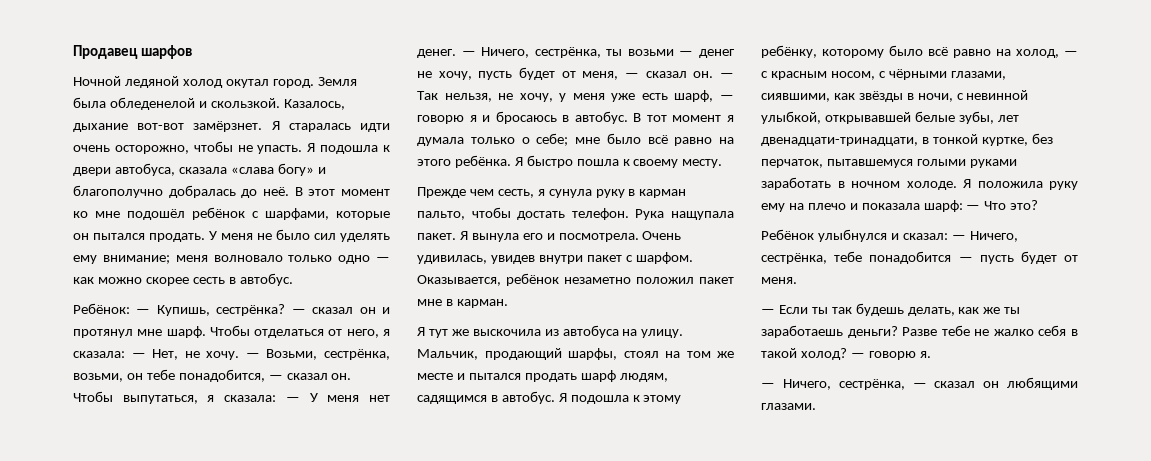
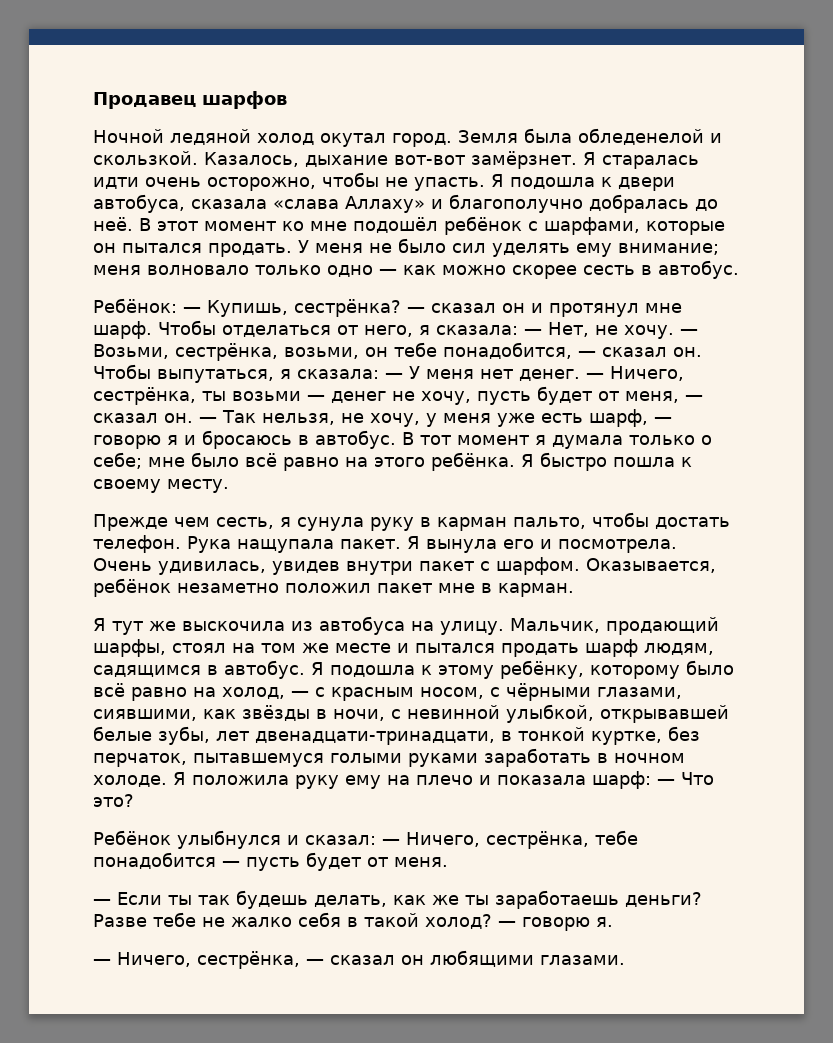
- Я подошла к двери автобуса, сказала «слава богу» и благополучно добралась до неё.
+ Я подошла к двери автобуса, сказала «слава Аллаху» и благополучно добралась до неё.

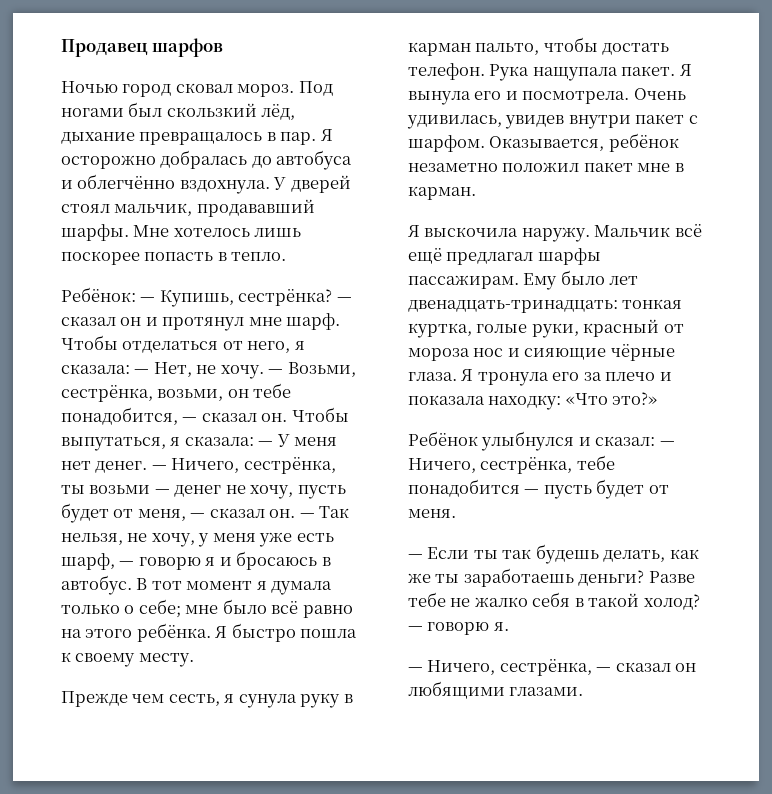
- Ночной ледяной холод окутал город. Земля была обледенелой и скользкой. Казалось, дыхание вот-вот замёрзнет. Я старалась идти очень осторожно, чтобы не упасть. Я подошла к двери автобуса, сказала «слава Аллаху» и благополучно добралась до неё. В этот момент ко мне подошёл ребёнок с шарфами, которые он пытался продать. У меня не было сил уделять ему внимание; меня волновало только одно — как можно скорее сесть в автобус.
+ Ночью город сковал мороз. Под ногами был скользкий лёд, дыхание превращалось в пар. Я осторожно добралась до автобуса и облегчённо вздохнула. У дверей стоял мальчик, продававший шарфы. Мне хотелось лишь поскорее попасть в тепло.
- Я тут же выскочила из автобуса на улицу. Мальчик, продающий шарфы, стоял на том же месте и пытался продать шарф людям, садящимся в автобус. Я подошла к этому ребёнку, которому было всё равно на холод, — с красным носом, с чёрными глазами, сиявшими, как звёзды в ночи, с невинной улыбкой, открывавшей белые зубы, лет двенадцати-тринадцати, в тонкой куртке, без перчаток, пытавшемуся голыми руками заработать в ночном холоде. Я положила руку ему на плечо и показала шарф: — Что это?
+ Я выскочила наружу. Мальчик всё ещё предлагал шарфы пассажирам. Ему было лет двенадцать-тринадцать: тонкая куртка, голые руки, красный от мороза нос и сияющие чёрные глаза. Я тронула его за плечо и показала находку: «Что это?»

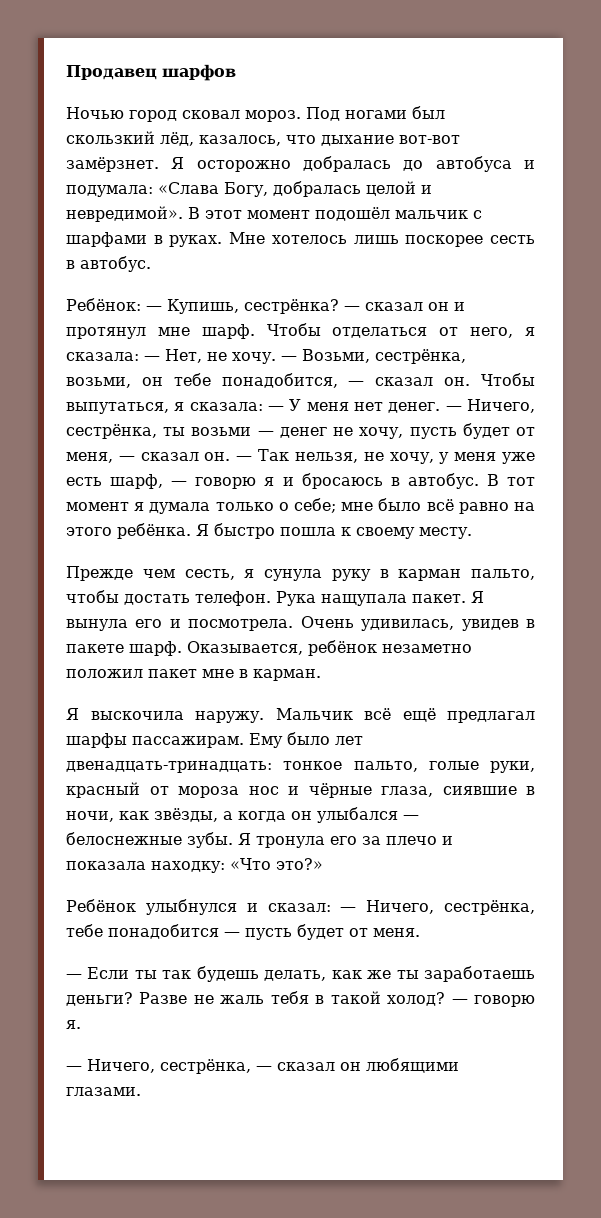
- Под ногами был скользкий лёд, дыхание превращалось в пар.
+ Под ногами был скользкий лёд, казалось, что дыхание вот-вот замёрзнет.
- Я осторожно добралась до автобуса и облегчённо вздохнула. У дверей стоял мальчик, продававший шарфы.
+ Я осторожно добралась до автобуса и подумала: «Слава Богу, добралась целой и невредимой». В этот момент подошёл мальчик с шарфами в руках.
- Мне хотелось лишь поскорее попасть в тепло.
+ Мне хотелось лишь поскорее сесть в автобус.
- Очень удивилась, увидев внутри пакет с шарфом.
+ Очень удивилась, увидев в пакете шарф.
- Ему было лет двенадцать-тринадцать: тонкая куртка, голые руки, красный от мороза нос и сияющие чёрные глаза.
+ Ему было лет двенадцать-тринадцать: тонкое пальто, голые руки, красный от мороза нос и чёрные глаза, сиявшие в ночи, как звёзды, а когда он улыбался — белоснежные зубы.
- Разве тебе не жалко себя в такой холод?
+ Разве не жаль тебя в такой холод?

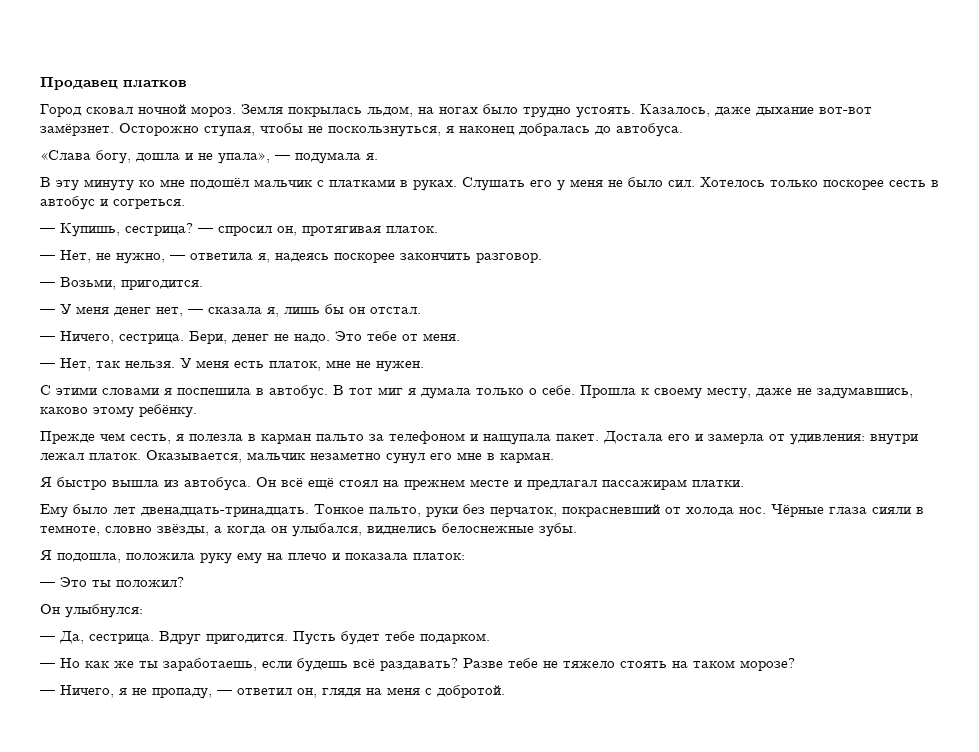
- Продавец шарфов
- Ночью город сковал мороз. Под ногами был скользкий лёд, казалось, что дыхание вот-вот замёрзнет. Я осторожно добралась до автобуса и подумала: «Слава Богу, добралась целой и невредимой». В этот момент подошёл мальчик с шарфами в руках.
+ Продавец платков
+ Город сковал ночной мороз. Земля покрылась льдом, на ногах было трудно устоять. Казалось, даже дыхание вот-вот замёрзнет. Осторожно ступая, чтобы не поскользнуться, я наконец добралась до автобуса.
+ «Слава богу, дошла и не упала», — подумала я.
+ В эту минуту ко мне подошёл мальчик с платками в руках.
- Мне хотелось лишь поскорее сесть в автобус.
- Ребёнок: — Купишь, сестрёнка? — сказал он и протянул мне шарф. Чтобы отделаться от него, я сказала: — Нет, не хочу. — Возьми, сестрёнка, возьми, он тебе понадобится, — сказал он. Чтобы выпутаться, я сказала: — У меня нет денег. — Ничего, сестрёнка, ты возьми — денег не хочу, пусть будет от меня, — сказал он. — Так нельзя, не хочу, у меня уже есть шарф, — говорю я и бросаюсь в автобус.
+ Слушать его у меня не было сил. Хотелось только поскорее сесть в автобус и согреться.
+ — Купишь, сестрица? — спросил он, протягивая платок.
+ — Нет, не нужно, — ответила я, надеясь поскорее закончить разговор.
+ — Возьми, пригодится.
+ — У меня денег нет, — сказала я, лишь бы он отстал.
+ — Ничего, сестрица. Бери, денег не надо. Это тебе от меня.
+ — Нет, так нельзя. У меня есть платок, мне не нужен.
+ С этими словами я поспешила в автобус.
- В тот момент я думала только о себе; мне было всё равно на этого ребёнка. Я быстро пошла к своему месту.
- Прежде чем сесть, я сунула руку в карман пальто, чтобы достать телефон. Рука нащупала пакет. Я вынула его и посмотрела. Очень удивилась, увидев в пакете шарф. Оказывается, ребёнок незаметно положил пакет мне в карман.
- Я выскочила наружу. Мальчик всё ещё предлагал шарфы пассажирам. Ему было лет двенадцать-тринадцать: тонкое пальто, голые руки, красный от мороза нос и чёрные глаза, сиявшие в ночи, как звёзды, а когда он улыбался — белоснежные зубы. Я тронула его за плечо и показала находку: «Что это?»
- Ребёнок улыбнулся и сказал: — Ничего, сестрёнка, тебе понадобится — пусть будет от меня.
- — Если ты так будешь делать, как же ты заработаешь деньги? Разве не жаль тебя в такой холод? — говорю я.
- — Ничего, сестрёнка, — сказал он любящими глазами.
+ В тот миг я думала только о себе. Прошла к своему месту, даже не задумавшись, каково этому ребёнку.
+ Прежде чем сесть, я полезла в карман пальто за телефоном и нащупала пакет. Достала его и замерла от удивления: внутри лежал платок. Оказывается, мальчик незаметно сунул его мне в карман.
+ Я быстро вышла из автобуса. Он всё ещё стоял на прежнем месте и предлагал пассажирам платки.
+ Ему было лет двенадцать-тринадцать. Тонкое пальто, руки без перчаток, покрасневший от холода нос. Чёрные глаза сияли в темноте, словно звёзды, а когда он улыбался, виднелись белоснежные зубы.
+ Я подошла, положила руку ему на плечо и показала платок:
+ — Это ты положил?
+ Он улыбнулся:
+ — Да, сестрица. Вдруг пригодится. Пусть будет тебе подарком.
+ — Но как же ты заработаешь, если будешь всё раздавать? Разве тебе не тяжело стоять на таком морозе?
+ — Ничего, я не пропаду, — ответил он, глядя на меня с добротой.

